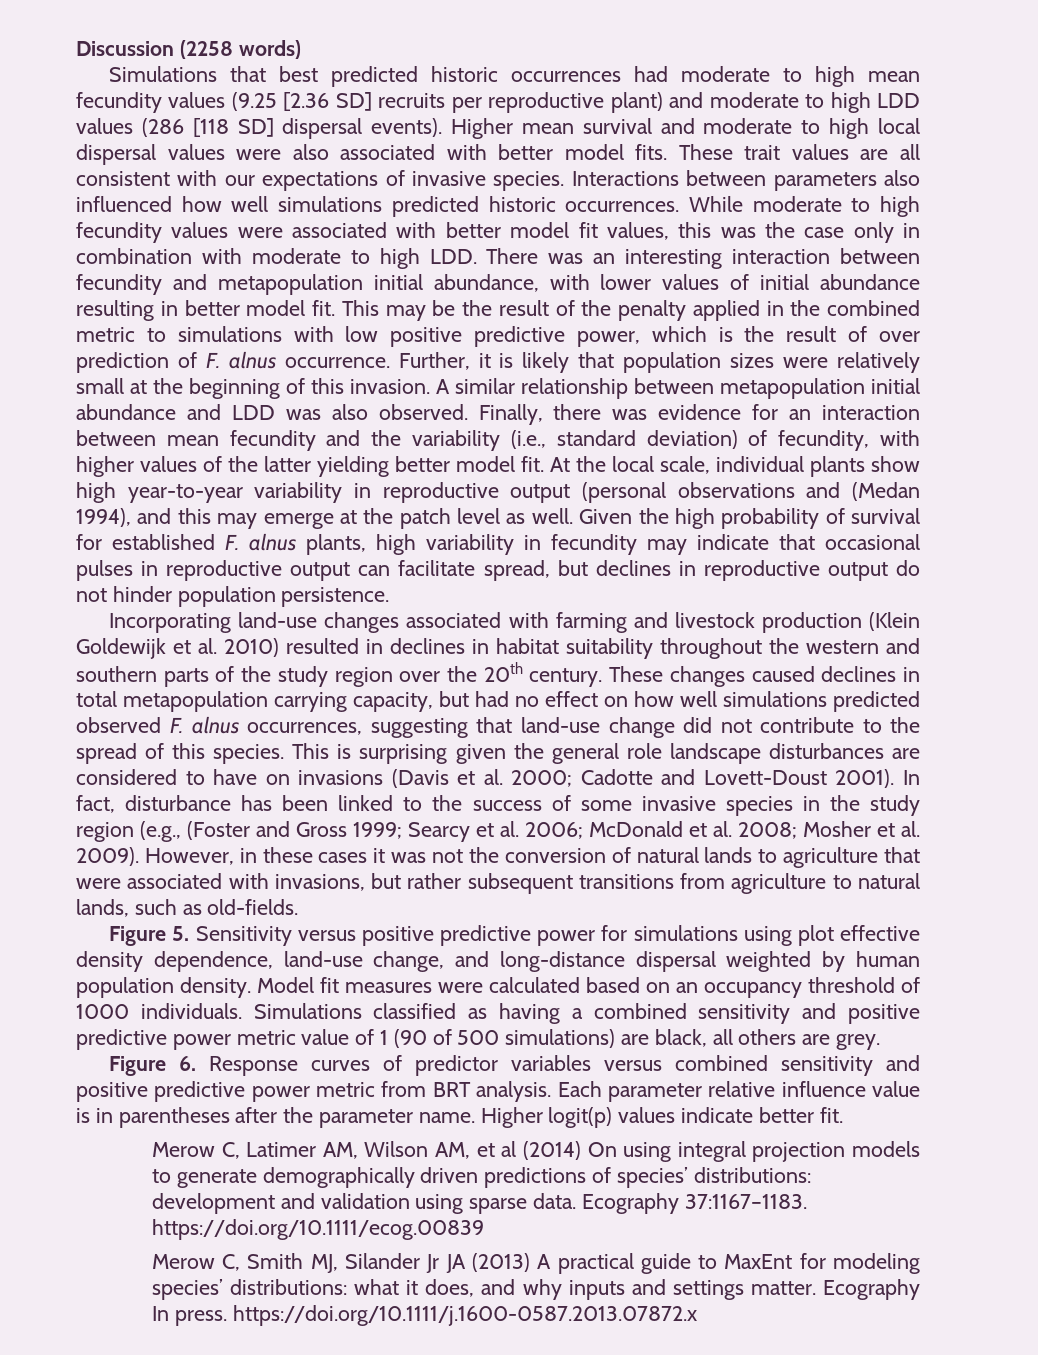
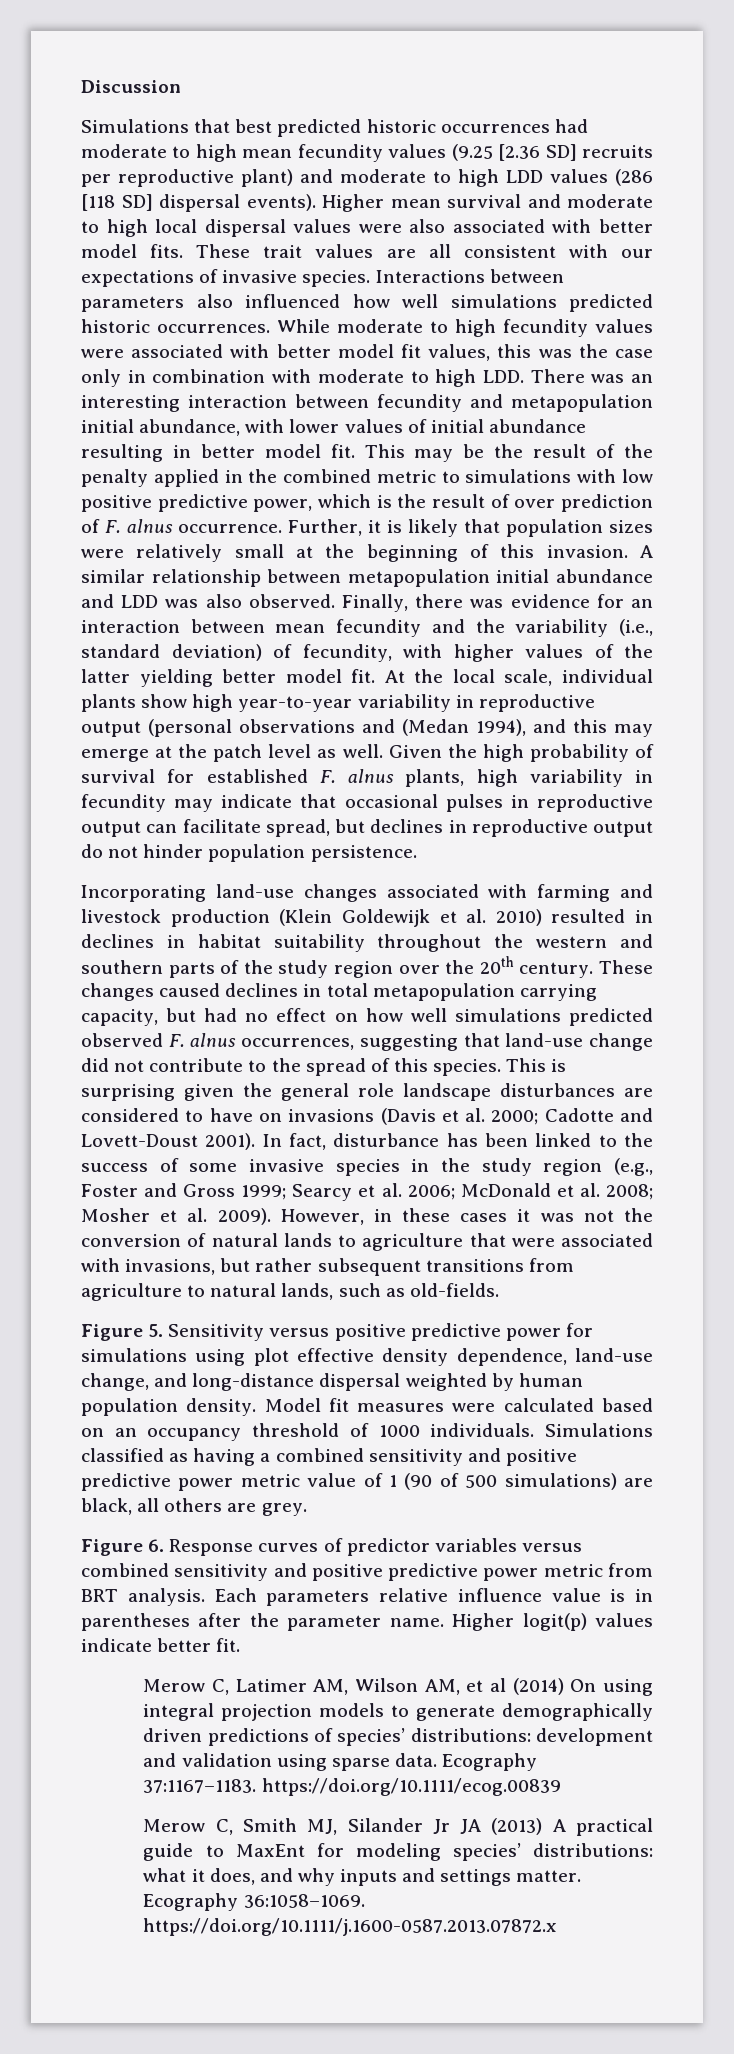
- Discussion (2258 words)
+ Discussion
- In fact, disturbance has been linked to the success of some invasive species in the study region (e.g., (Foster and Gross 1999; Searcy et al. 2006; McDonald et al. 2008; Mosher et al. 2009).
+ In fact, disturbance has been linked to the success of some invasive species in the study region (e.g., Foster and Gross 1999; Searcy et al. 2006; McDonald et al. 2008; Mosher et al. 2009).
- Each parameter relative influence value is in parentheses after the parameter name.
+ Each parameters relative influence value is in parentheses after the parameter name.
- Ecography In press. https://doi.org/10.1111/j.1600-0587.2013.07872.x
+ Ecography 36:1058–1069. https://doi.org/10.1111/j.1600-0587.2013.07872.x

